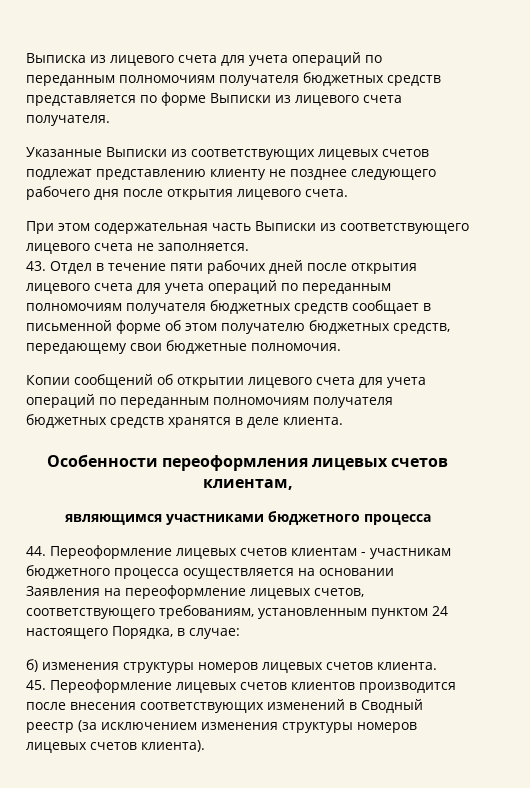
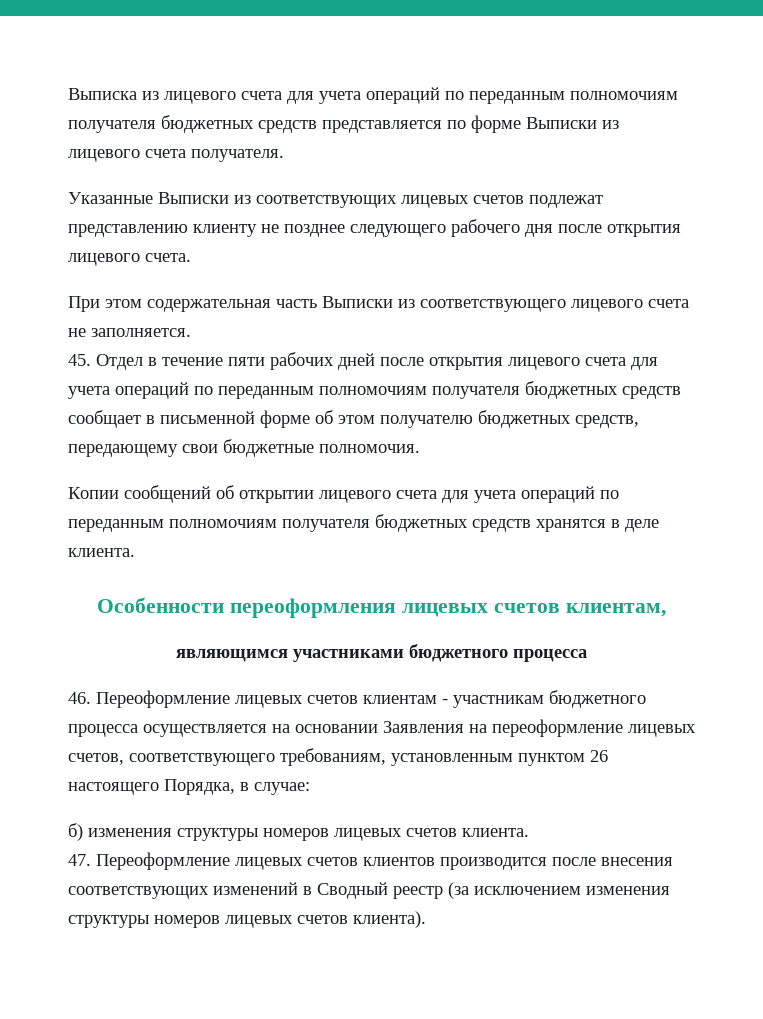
- 43. Отдел в течение пяти рабочих дней после открытия лицевого счета для учета операций по переданным полномочиям получателя бюджетных средств сообщает в письменной форме об этом получателю бюджетных средств, передающему свои бюджетные полномочия.
+ 45. Отдел в течение пяти рабочих дней после открытия лицевого счета для учета операций по переданным полномочиям получателя бюджетных средств сообщает в письменной форме об этом получателю бюджетных средств, передающему свои бюджетные полномочия.
- 44. Переоформление лицевых счетов клиентам - участникам бюджетного процесса осуществляется на основании Заявления на переоформление лицевых счетов, соответствующего требованиям, установленным пунктом 24 настоящего Порядка, в случае:
+ 46. Переоформление лицевых счетов клиентам - участникам бюджетного процесса осуществляется на основании Заявления на переоформление лицевых счетов, соответствующего требованиям, установленным пунктом 26 настоящего Порядка, в случае:
- 45. Переоформление лицевых счетов клиентов производится после внесения соответствующих изменений в Сводный реестр (за исключением изменения структуры номеров лицевых счетов клиента).
+ 47. Переоформление лицевых счетов клиентов производится после внесения соответствующих изменений в Сводный реестр (за исключением изменения структуры номеров лицевых счетов клиента).

